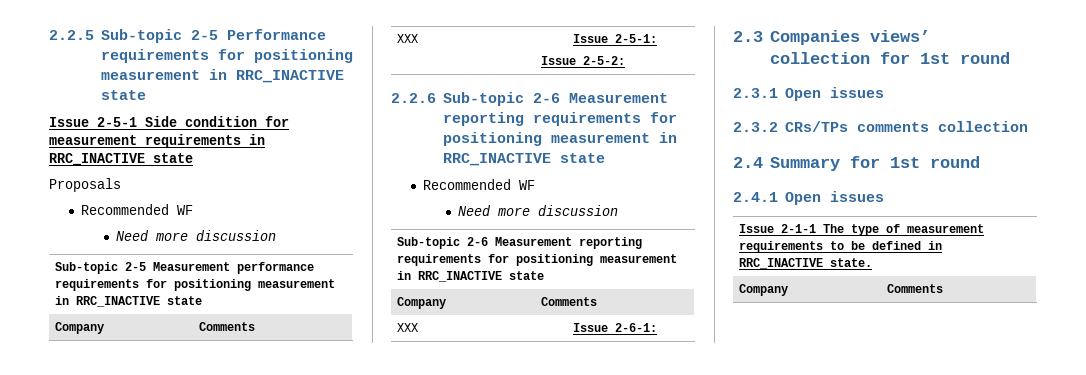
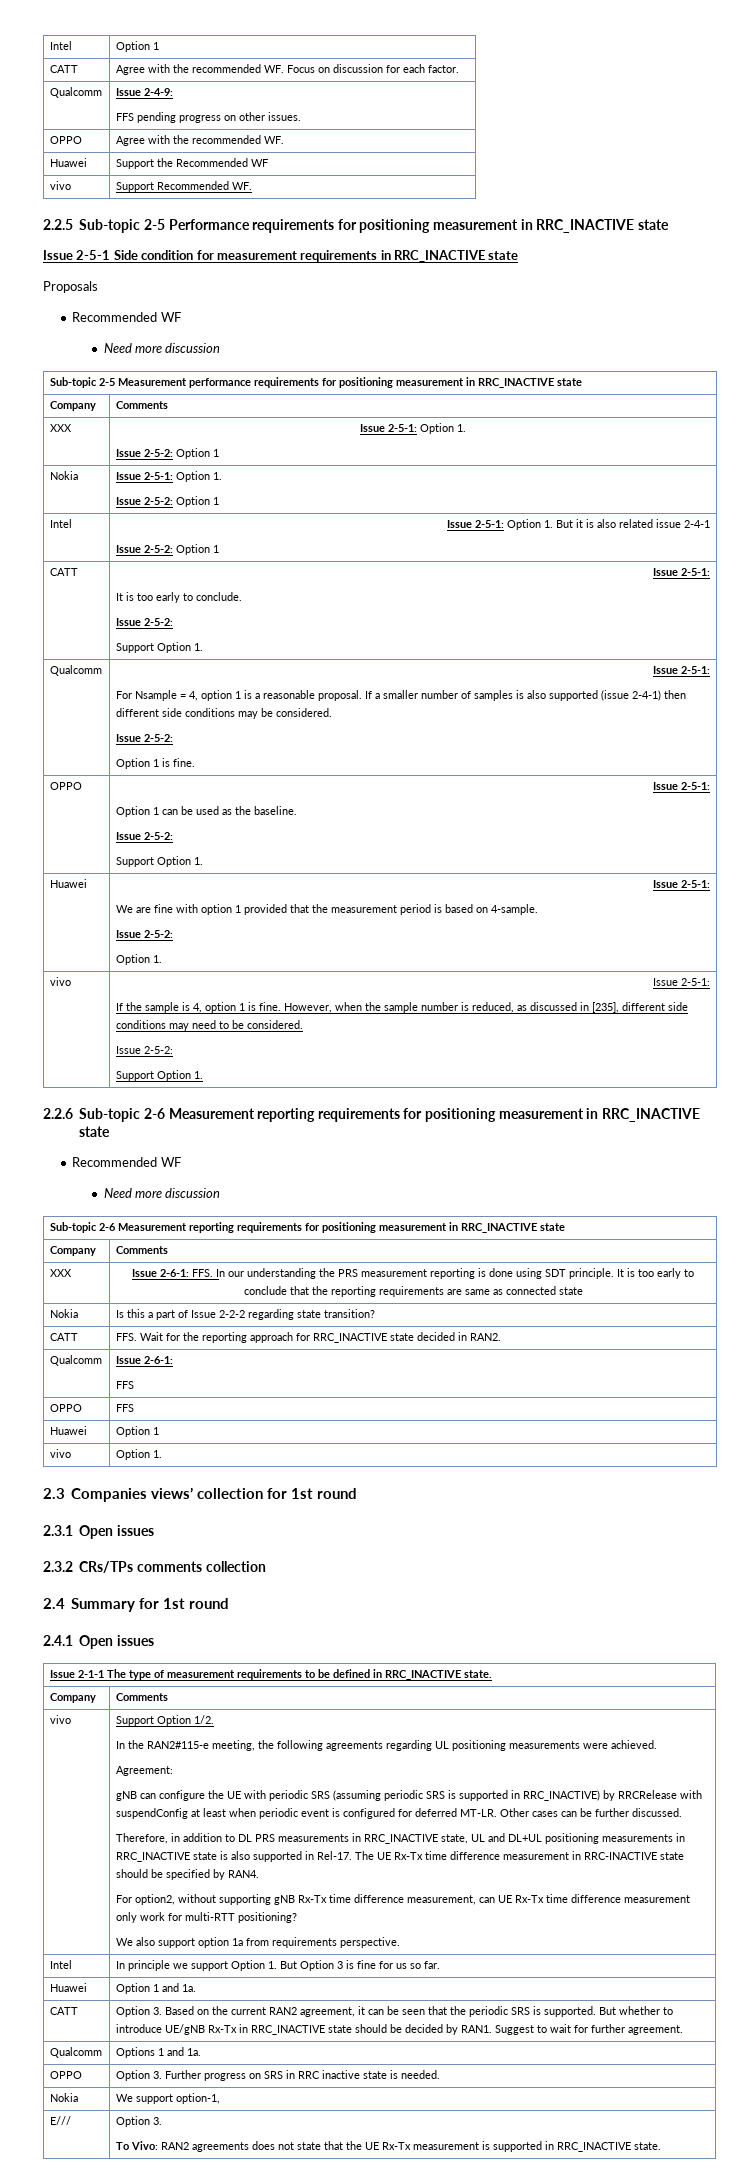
+ Intel | Option 1
+ CATT | Agree with the recommended WF. Focus on discussion for each factor.
+ Qualcomm | Issue 2-4-9:
+ FFS pending progress on other issues.
+ OPPO | Agree with the recommended WF.
+ Huawei | Support the Recommended WF
+ vivo | Support Recommended WF.
- XXX | Issue 2-5-1:
+ XXX | Issue 2-5-1: Option 1.
+ Issue 2-5-2: Option 1
+ Nokia | Issue 2-5-1: Option 1.
+ Issue 2-5-2: Option 1
+ Intel | Issue 2-5-1: Option 1. But it is also related issue 2-4-1
+ Issue 2-5-2: Option 1
+ CATT | Issue 2-5-1:
+ It is too early to conclude.
  Issue 2-5-2:
+ Support Option 1.
+ Qualcomm | Issue 2-5-1:
+ For Nsample = 4, option 1 is a reasonable proposal. If a smaller number of samples is also supported (issue 2-4-1) then different side conditions may be considered.
+ Issue 2-5-2:
+ Option 1 is fine.
+ OPPO | Issue 2-5-1:
+ Option 1 can be used as the baseline.
+ Issue 2-5-2:
+ Support Option 1.
+ Huawei | Issue 2-5-1:
+ We are fine with option 1 provided that the measurement period is based on 4-sample.
+ Issue 2-5-2:
+ Option 1.
+ vivo | Issue 2-5-1:
+ If the sample is 4, option 1 is fine. However, when the sample number is reduced, as discussed in [235], different side conditions may need to be considered.
+ Issue 2-5-2:
+ Support Option 1.
- XXX | Issue 2-6-1:
+ XXX | Issue 2-6-1: FFS. In our understanding the PRS measurement reporting is done using SDT principle. It is too early to conclude that the reporting requirements are same as connected state
+ Nokia | Is this a part of Issue 2-2-2 regarding state transition?
+ CATT | FFS. Wait for the reporting approach for RRC_INACTIVE state decided in RAN2.
+ Qualcomm | Issue 2-6-1:
+ FFS
+ OPPO | FFS
+ Huawei | Option 1
+ vivo | Option 1.
+ vivo | Support Option 1/2.
+ In the RAN2#115-e meeting, the following agreements regarding UL positioning measurements were achieved.
+ Agreement:
+ gNB can configure the UE with periodic SRS (assuming periodic SRS is supported in RRC_INACTIVE) by RRCRelease with suspendConfig at least when periodic event is configured for deferred MT-LR. Other cases can be further discussed.
+ Therefore, in addition to DL PRS measurements in RRC_INACTIVE state, UL and DL+UL positioning measurements in RRC_INACTIVE state is also supported in Rel-17. The UE Rx-Tx time difference measurement in RRC-INACTIVE state should be specified by RAN4.
+ For option2, without supporting gNB Rx-Tx time difference measurement, can UE Rx-Tx time difference measurement only work for multi-RTT positioning?
+ We also support option 1a from requirements perspective.
+ Intel | In principle we support Option 1. But Option 3 is fine for us so far.
+ Huawei | Option 1 and 1a.
+ CATT | Option 3. Based on the current RAN2 agreement, it can be seen that the periodic SRS is supported. But whether to introduce UE/gNB Rx-Tx in RRC_INACTIVE state should be decided by RAN1. Suggest to wait for further agreement.
+ Qualcomm | Options 1 and 1a.
+ OPPO | Option 3. Further progress on SRS in RRC inactive state is needed.
+ Nokia | We support option-1,
+ E/// | Option 3.
+ To Vivo: RAN2 agreements does not state that the UE Rx-Tx measurement is supported in RRC_INACTIVE state.

